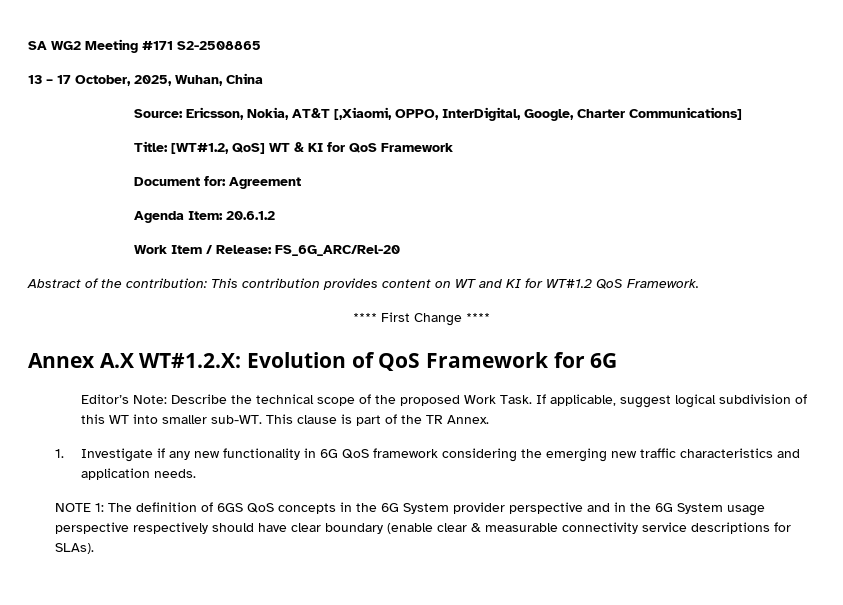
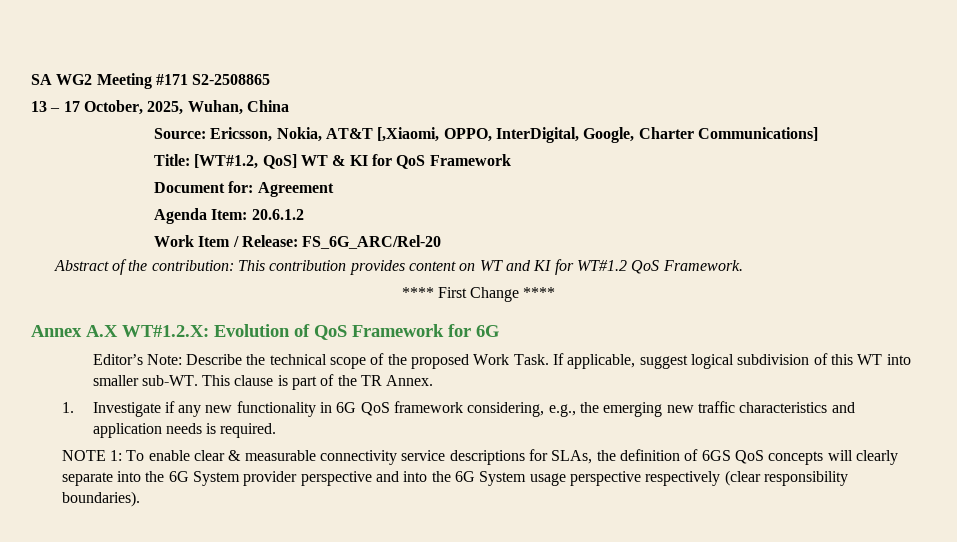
- 1. Investigate if any new functionality in 6G QoS framework considering the emerging new traffic characteristics and application needs.
+ 1. Investigate if any new functionality in 6G QoS framework considering, e.g., the emerging new traffic characteristics and application needs is required.
- NOTE 1: The definition of 6GS QoS concepts in the 6G System provider perspective and in the 6G System usage perspective respectively should have clear boundary (enable clear & measurable connectivity service descriptions for SLAs).
+ NOTE 1: To enable clear & measurable connectivity service descriptions for SLAs, the definition of 6GS QoS concepts will clearly separate into the 6G System provider perspective and into the 6G System usage perspective respectively (clear responsibility boundaries).

